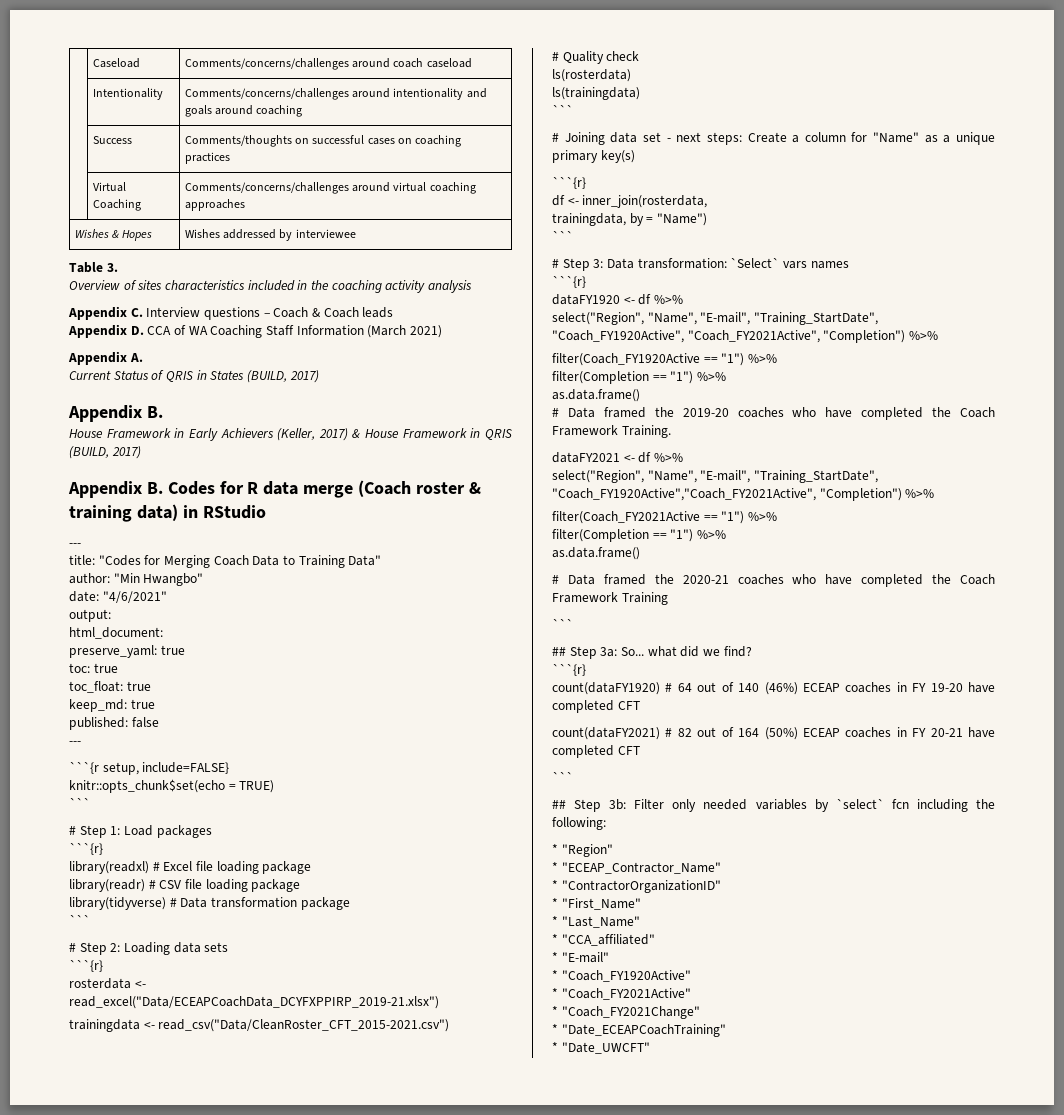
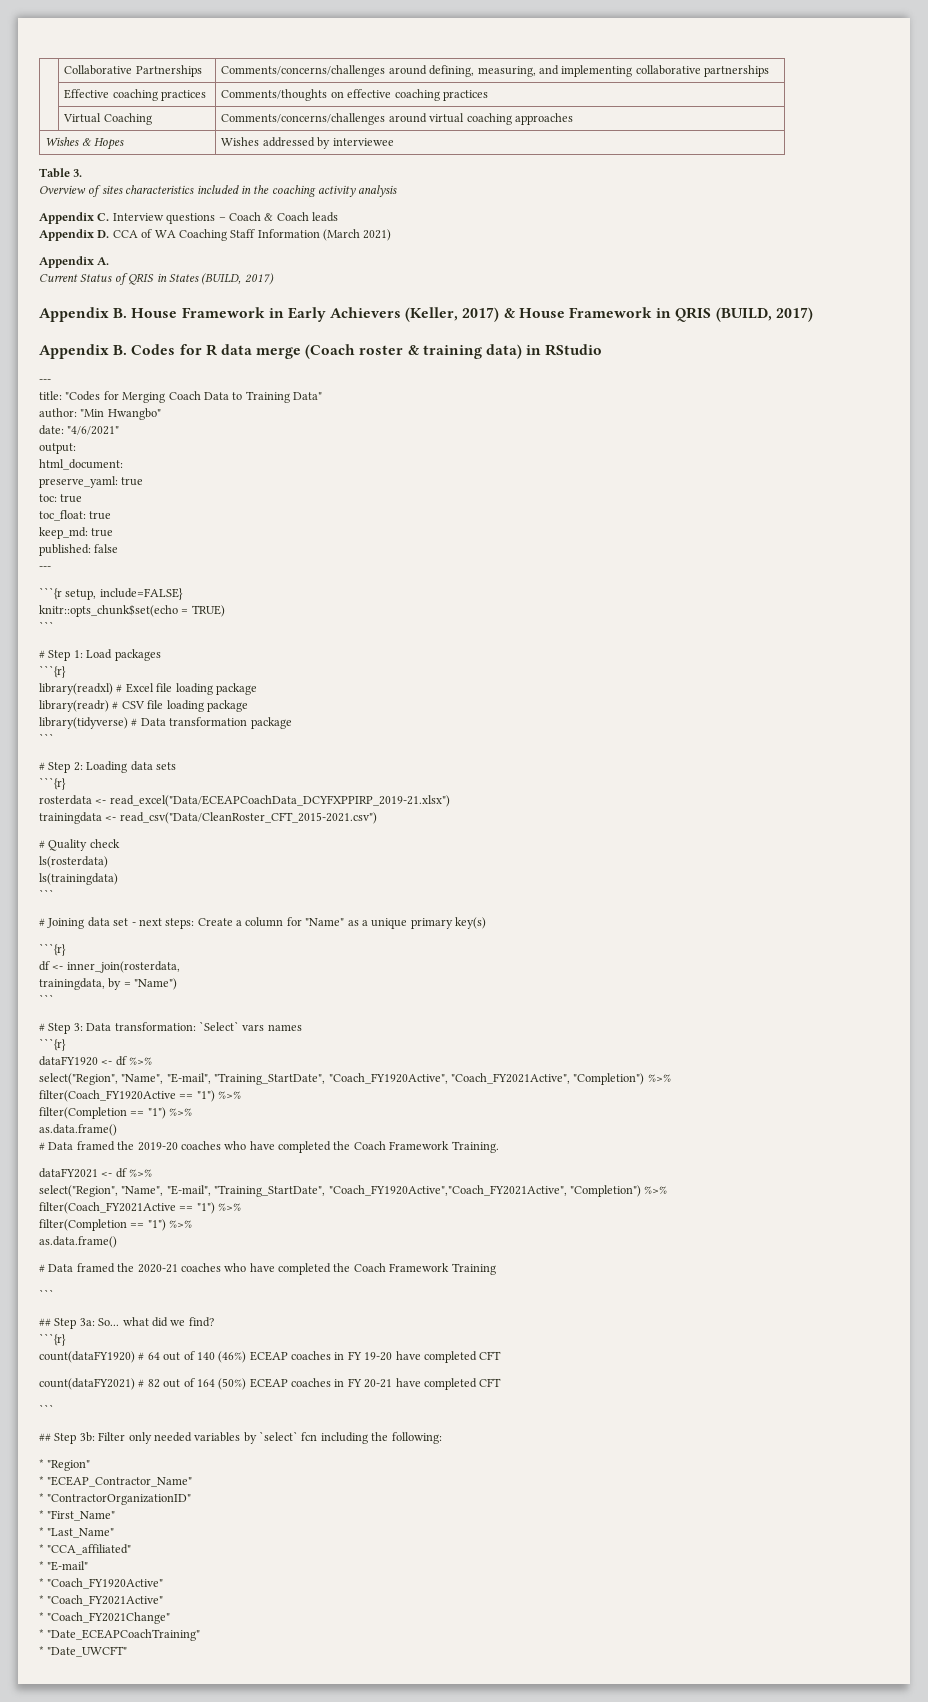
- | Caseload | Comments/concerns/challenges around coach caseload
- | Intentionality | Comments/concerns/challenges around intentionality and goals around coaching
- | Success | Comments/thoughts on successful cases on coaching practices
+ | Collaborative Partnerships | Comments/concerns/challenges around defining, measuring, and implementing collaborative partnerships
+ | Effective coaching practices | Comments/thoughts on effective coaching practices
  Current Status of QRIS in States (BUILD, 2017)
- Appendix B.
- House Framework in Early Achievers (Keller, 2017) & House Framework in QRIS (BUILD, 2017)
+ Appendix B. House Framework in Early Achievers (Keller, 2017) & House Framework in QRIS (BUILD, 2017)

